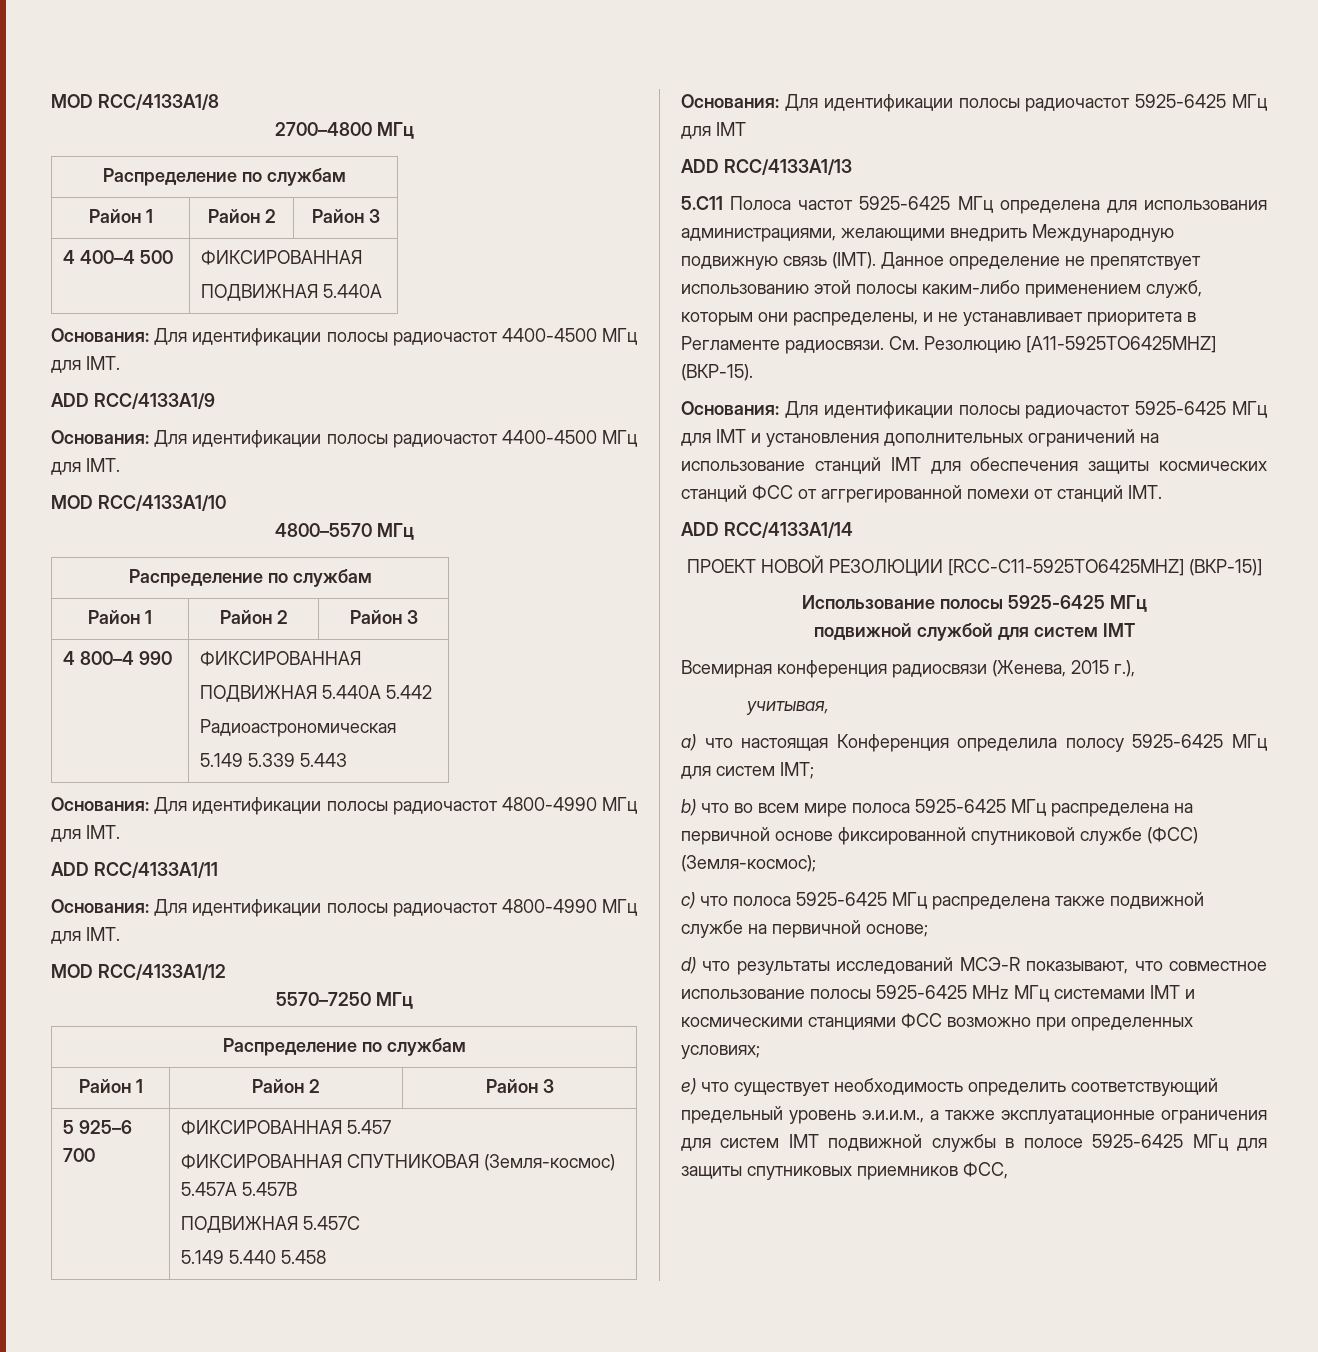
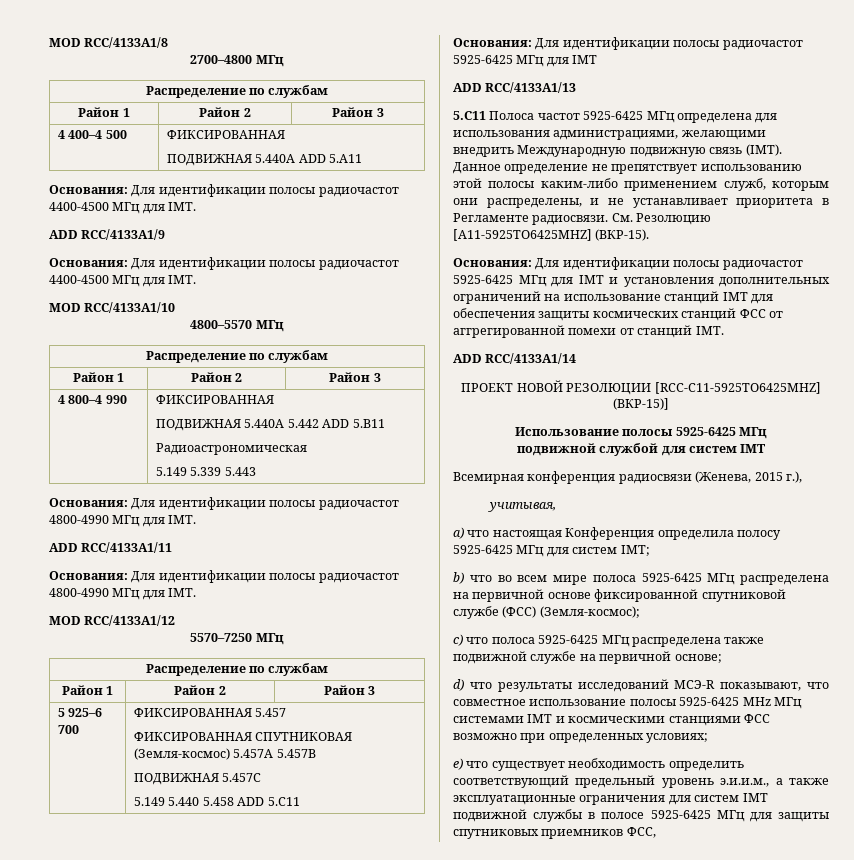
  4 400–4 500 | ФИКСИРОВАННАЯ
- ПОДВИЖНАЯ 5.440А
+ ПОДВИЖНАЯ 5.440А ADD 5.A11
  4 800–4 990 | ФИКСИРОВАННАЯ
- ПОДВИЖНАЯ 5.440А 5.442
+ ПОДВИЖНАЯ 5.440А 5.442 ADD 5.B11
  5 925–6 700 | ФИКСИРОВАННАЯ 5.457
  ФИКСИРОВАННАЯ СПУТНИКОВАЯ (Земля-космос) 5.457А 5.457В
  ПОДВИЖНАЯ 5.457С
- 5.149 5.440 5.458
+ 5.149 5.440 5.458 ADD 5.C11

